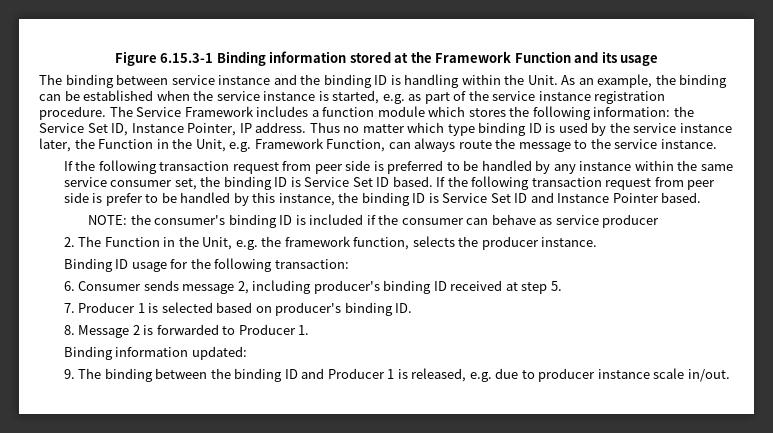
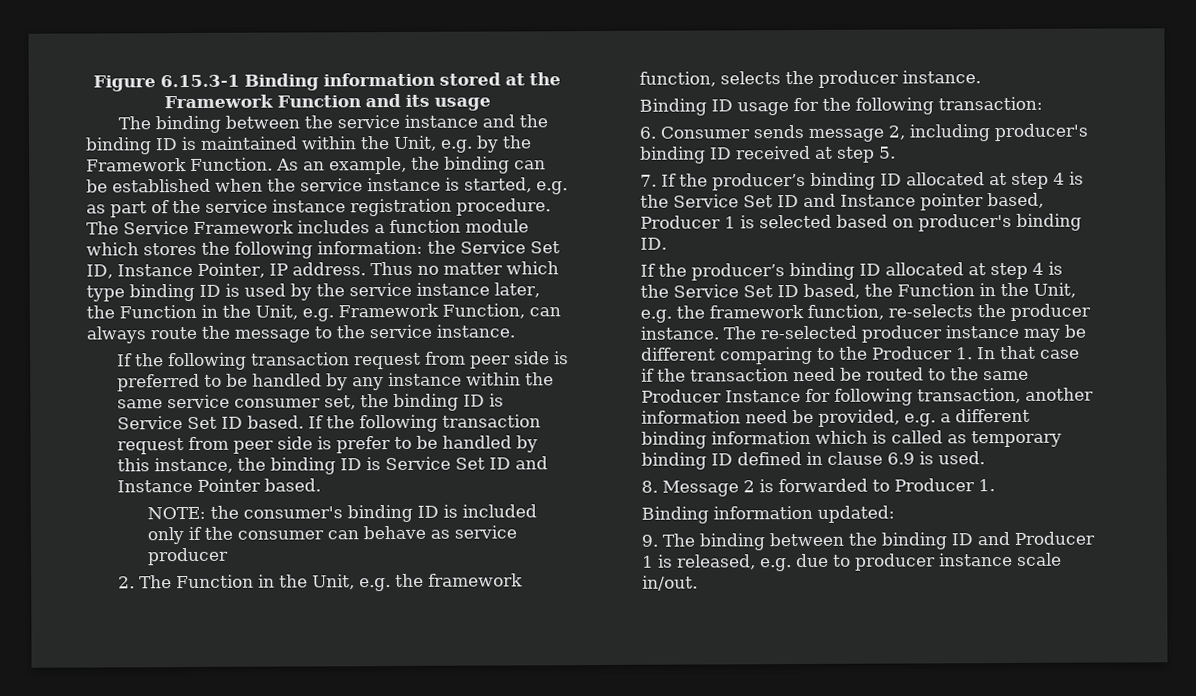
- The binding between service instance and the binding ID is handling within the Unit.
+ The binding between the service instance and the binding ID is maintained within the Unit, e.g. by the Framework Function.
- NOTE: the consumer's binding ID is included if the consumer can behave as service producer
+ NOTE: the consumer's binding ID is included only if the consumer can behave as service producer
- 7. Producer 1 is selected based on producer's binding ID.
+ 7. If the producer’s binding ID allocated at step 4 is the Service Set ID and Instance pointer based, Producer 1 is selected based on producer's binding ID.
+ If the producer’s binding ID allocated at step 4 is the Service Set ID based, the Function in the Unit, e.g. the framework function, re-selects the producer instance. The re-selected producer instance may be different comparing to the Producer 1. In that case if the transaction need be routed to the same Producer Instance for following transaction, another information need be provided, e.g. a different binding information which is called as temporary binding ID defined in clause 6.9 is used.

